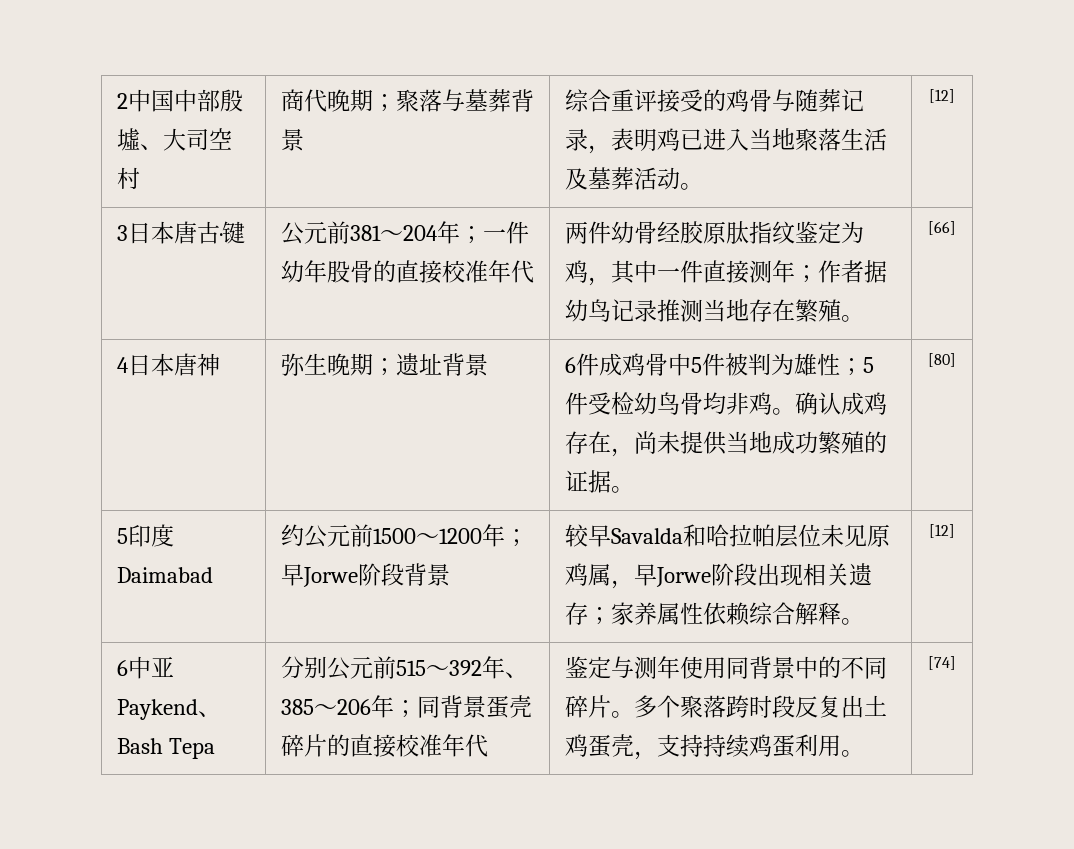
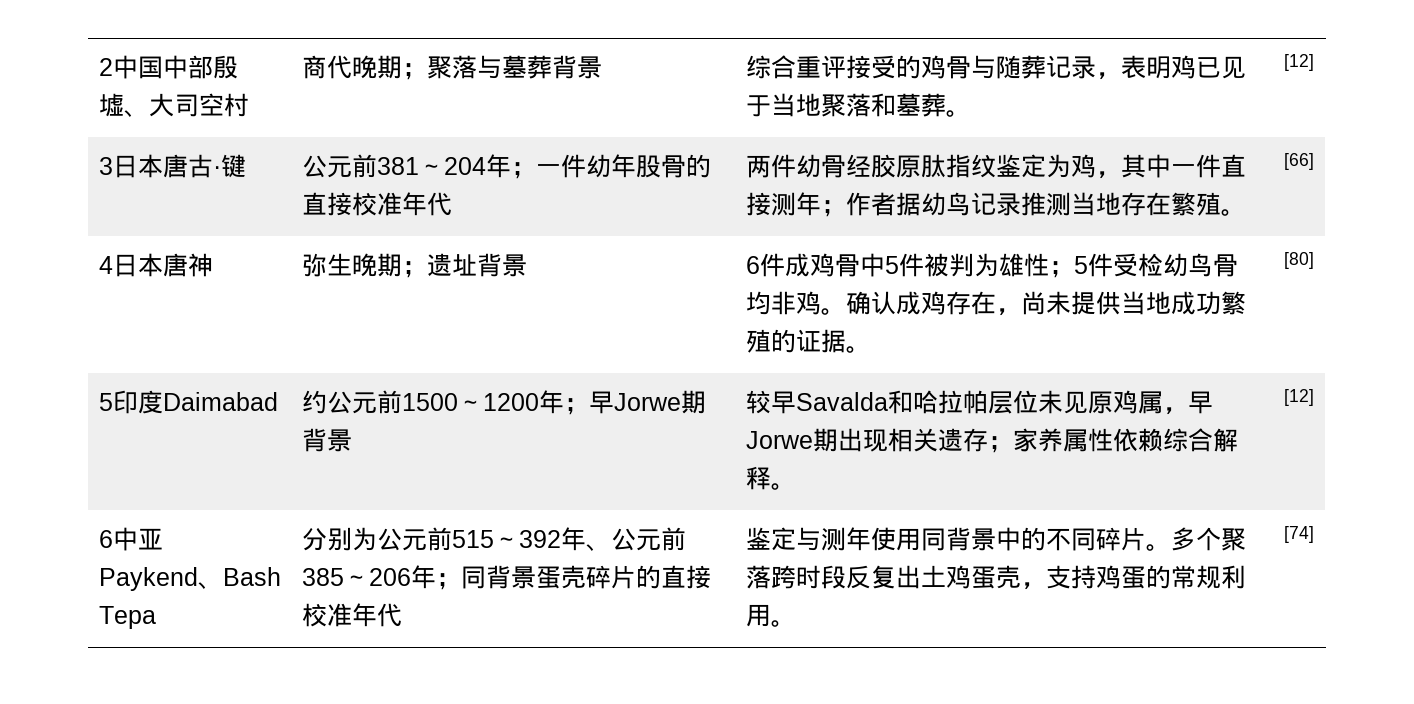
- 2中国中部殷墟、大司空村 | 商代晚期；聚落与墓葬背景 | 综合重评接受的鸡骨与随葬记录，表明鸡已进入当地聚落生活及墓葬活动。 | [12]
+ 2中国中部殷墟、大司空村 | 商代晚期；聚落与墓葬背景 | 综合重评接受的鸡骨与随葬记录，表明鸡已见于当地聚落和墓葬。 | [12]
- 5印度Daimabad | 约公元前1500～1200年；早Jorwe阶段背景 | 较早Savalda和哈拉帕层位未见原鸡属，早Jorwe阶段出现相关遗存；家养属性依赖综合解释。 | [12]
+ 5印度Daimabad | 约公元前1500～1200年；早Jorwe期背景 | 较早Savalda和哈拉帕层位未见原鸡属，早Jorwe期出现相关遗存；家养属性依赖综合解释。 | [12]
- 分别公元前515～392年、385～206年；同背景蛋壳碎片的直接校准年代
+ 分别为公元前515～392年、公元前385～206年；同背景蛋壳碎片的直接校准年代
- 多个聚落跨时段反复出土鸡蛋壳，支持持续鸡蛋利用。
+ 多个聚落跨时段反复出土鸡蛋壳，支持鸡蛋的常规利用。

